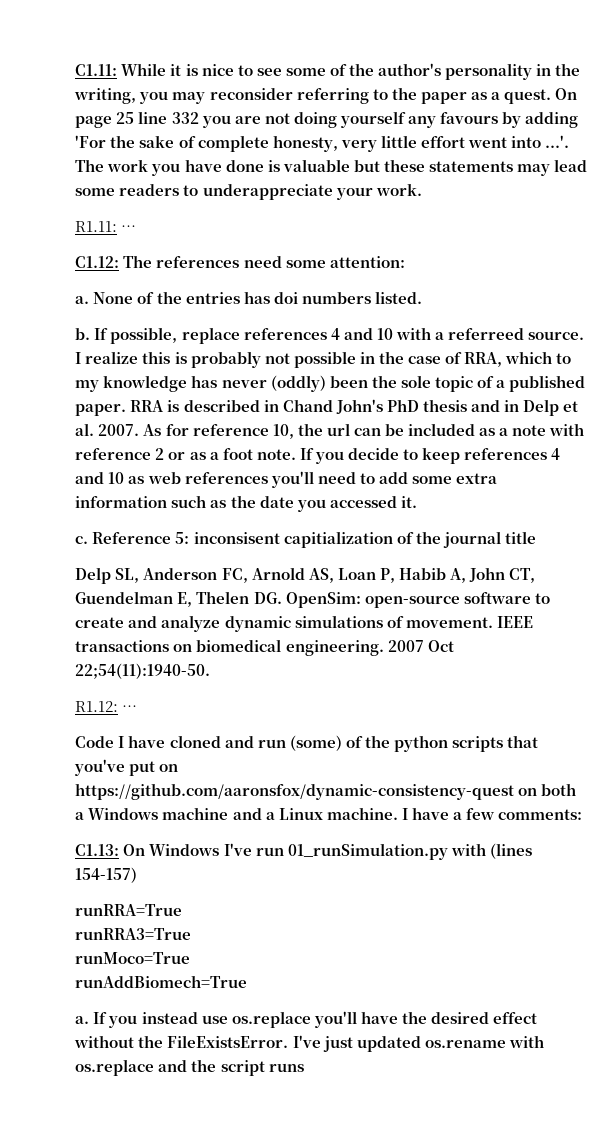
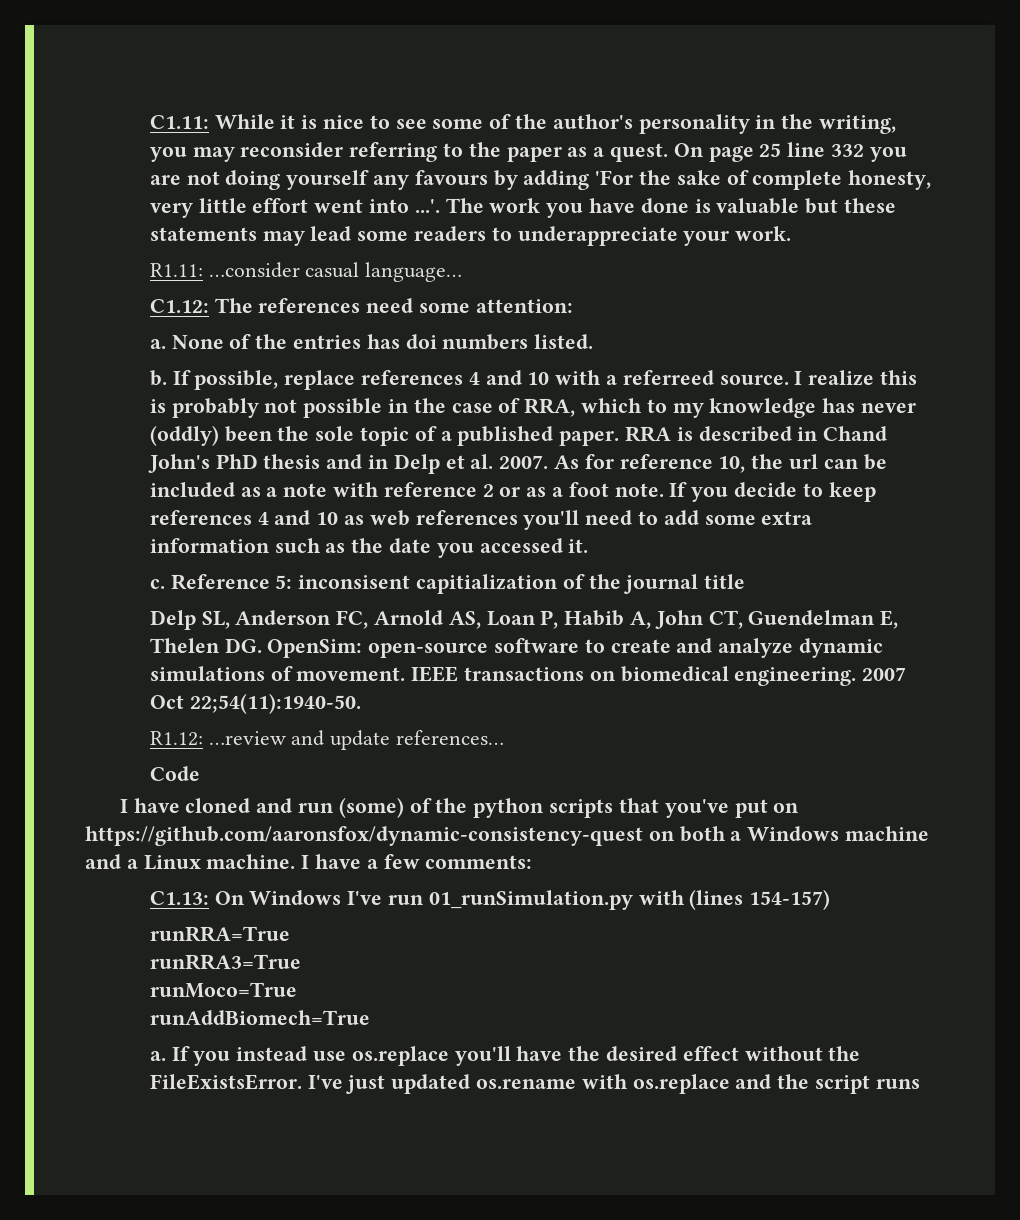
- R1.11: …
+ R1.11: …consider casual language…
- R1.12: …
+ R1.12: …review and update references…
- Code I have cloned and run (some) of the python scripts that you've put on https://github.com/aaronsfox/dynamic-consistency-quest on both a Windows machine and a Linux machine.
+ Code
+ I have cloned and run (some) of the python scripts that you've put on https://github.com/aaronsfox/dynamic-consistency-quest on both a Windows machine and a Linux machine.

